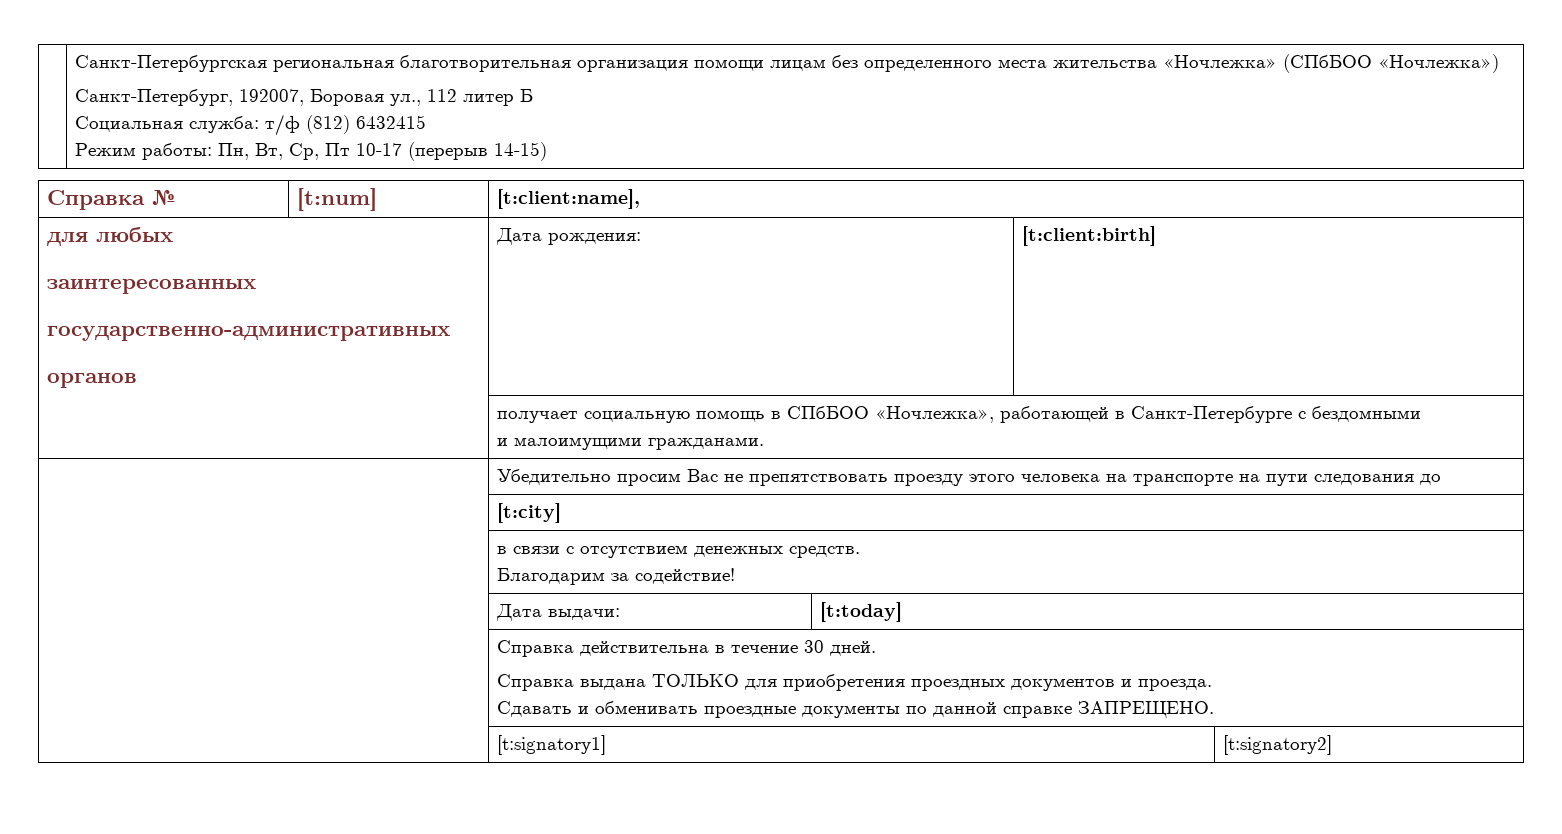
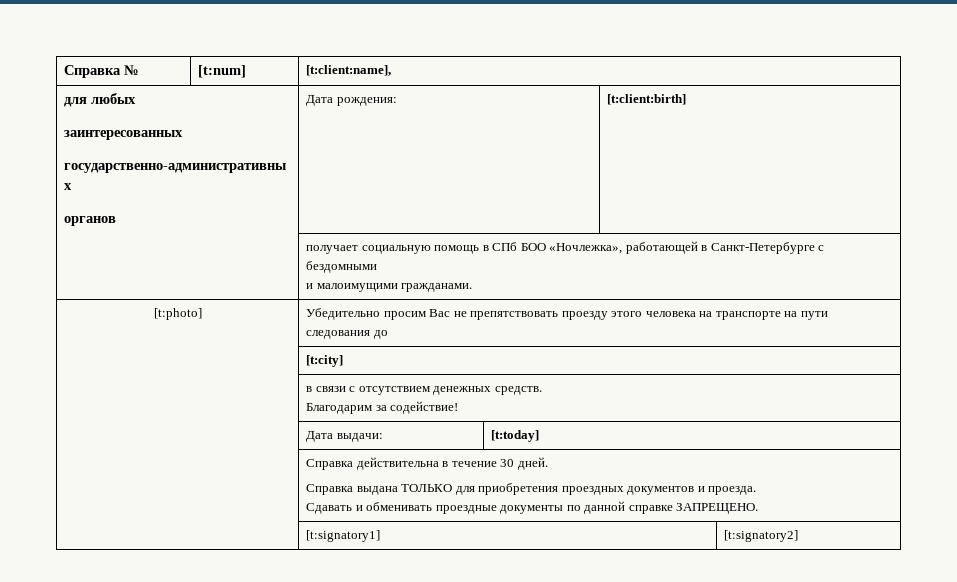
- | Санкт-Петербургская региональная благотворительная организация помощи лицам без определенного места жительства «Ночлежка» (СПбБОО «Ночлежка»)
- Санкт-Петербург, 192007, Боровая ул., 112 литер Б
- Социальная служба: т/ф (812) 6432415
- Режим работы: Пн, Вт, Ср, Пт 10-17 (перерыв 14-15)
- | получает социальную помощь в СПбБОО «Ночлежка», работающей в Санкт-Петербурге с бездомными
+ | получает социальную помощь в СПб БОО «Ночлежка», работающей в Санкт-Петербурге с бездомными
- | Убедительно просим Вас не препятствовать проезду этого человека на транспорте на пути следования до
+ [t:photo] | Убедительно просим Вас не препятствовать проезду этого человека на транспорте на пути следования до

